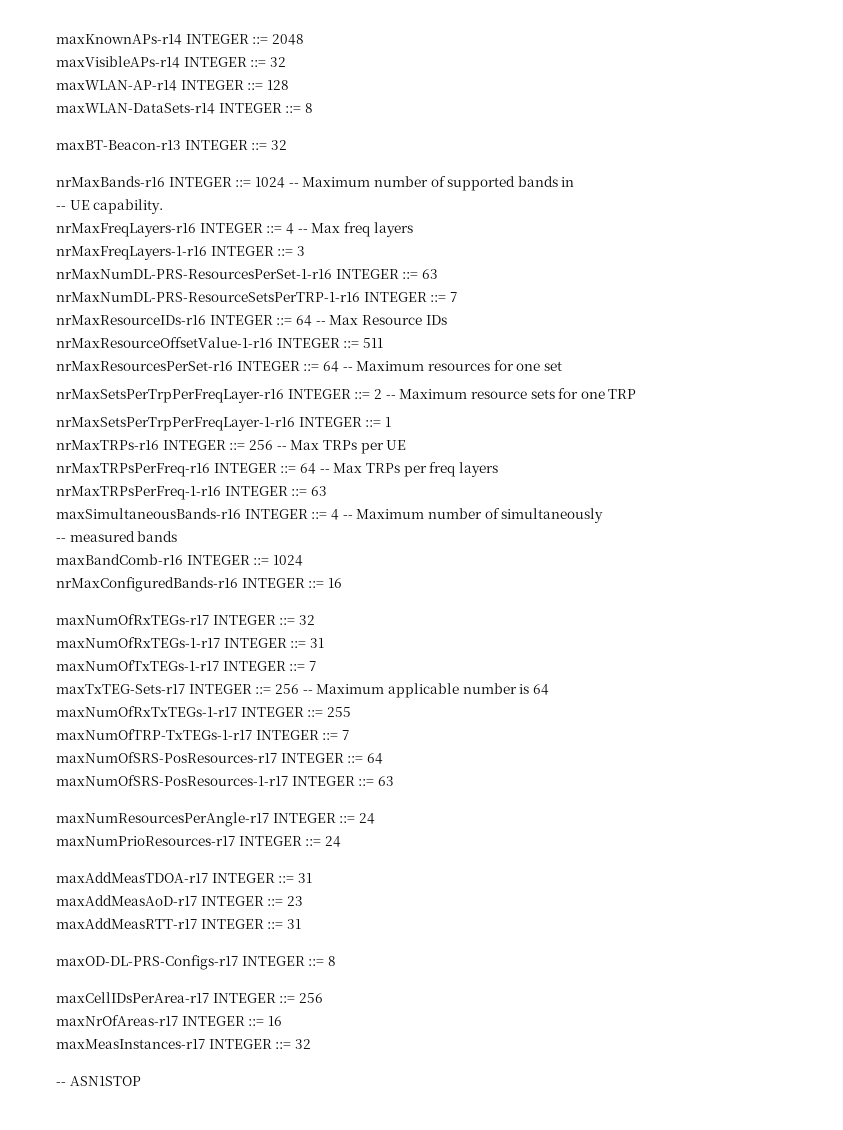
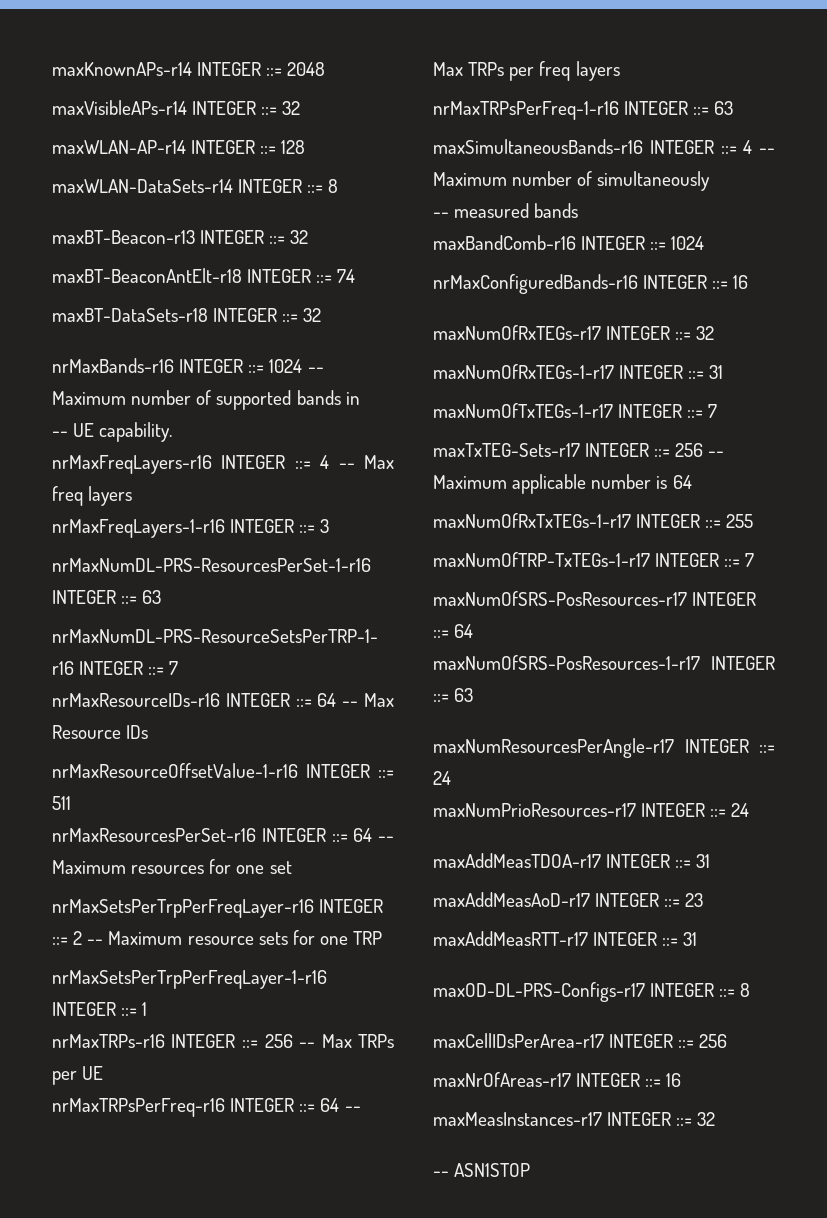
+ maxBT-BeaconAntElt-r18 INTEGER ::= 74
+ maxBT-DataSets-r18 INTEGER ::= 32

